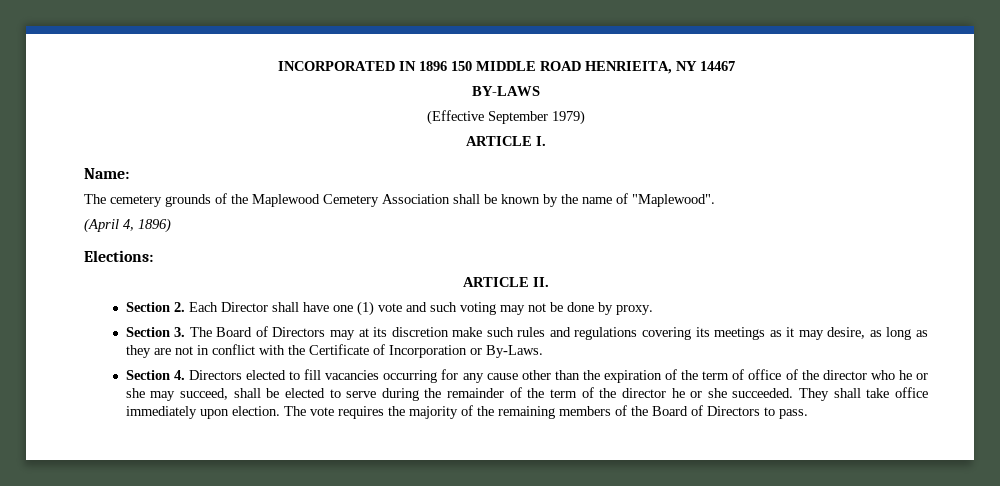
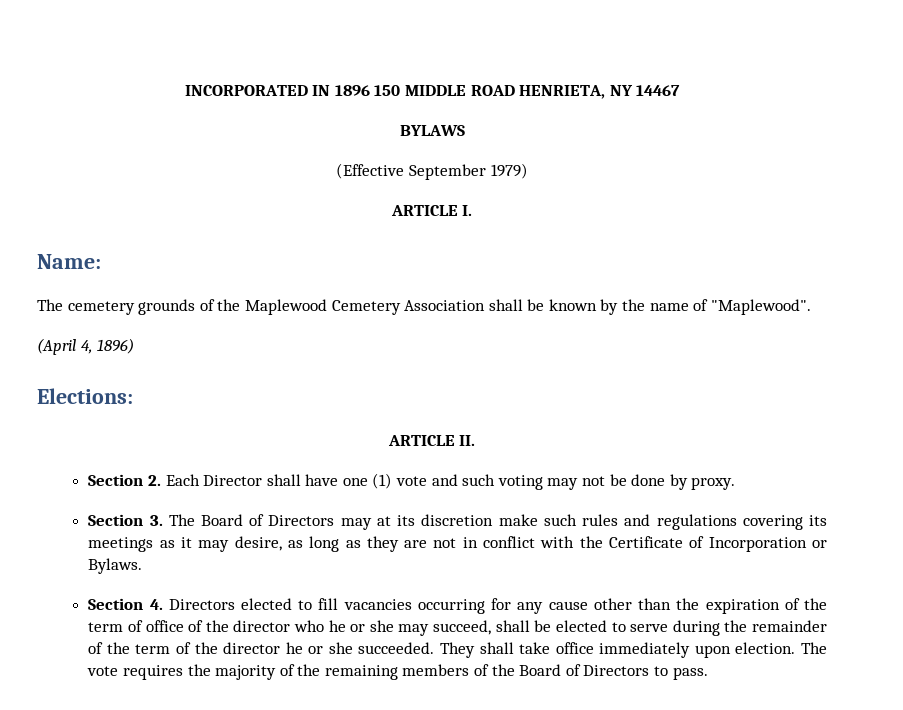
- INCORPORATED IN 1896 150 MIDDLE ROAD HENRIEITA, NY 14467
+ INCORPORATED IN 1896 150 MIDDLE ROAD HENRIETA, NY 14467
- BY-LAWS
+ BYLAWS
- Section 3. The Board of Directors may at its discretion make such rules and regulations covering its meetings as it may desire, as long as they are not in conflict with the Certificate of Incorporation or By-Laws.
+ Section 3. The Board of Directors may at its discretion make such rules and regulations covering its meetings as it may desire, as long as they are not in conflict with the Certificate of Incorporation or Bylaws.

